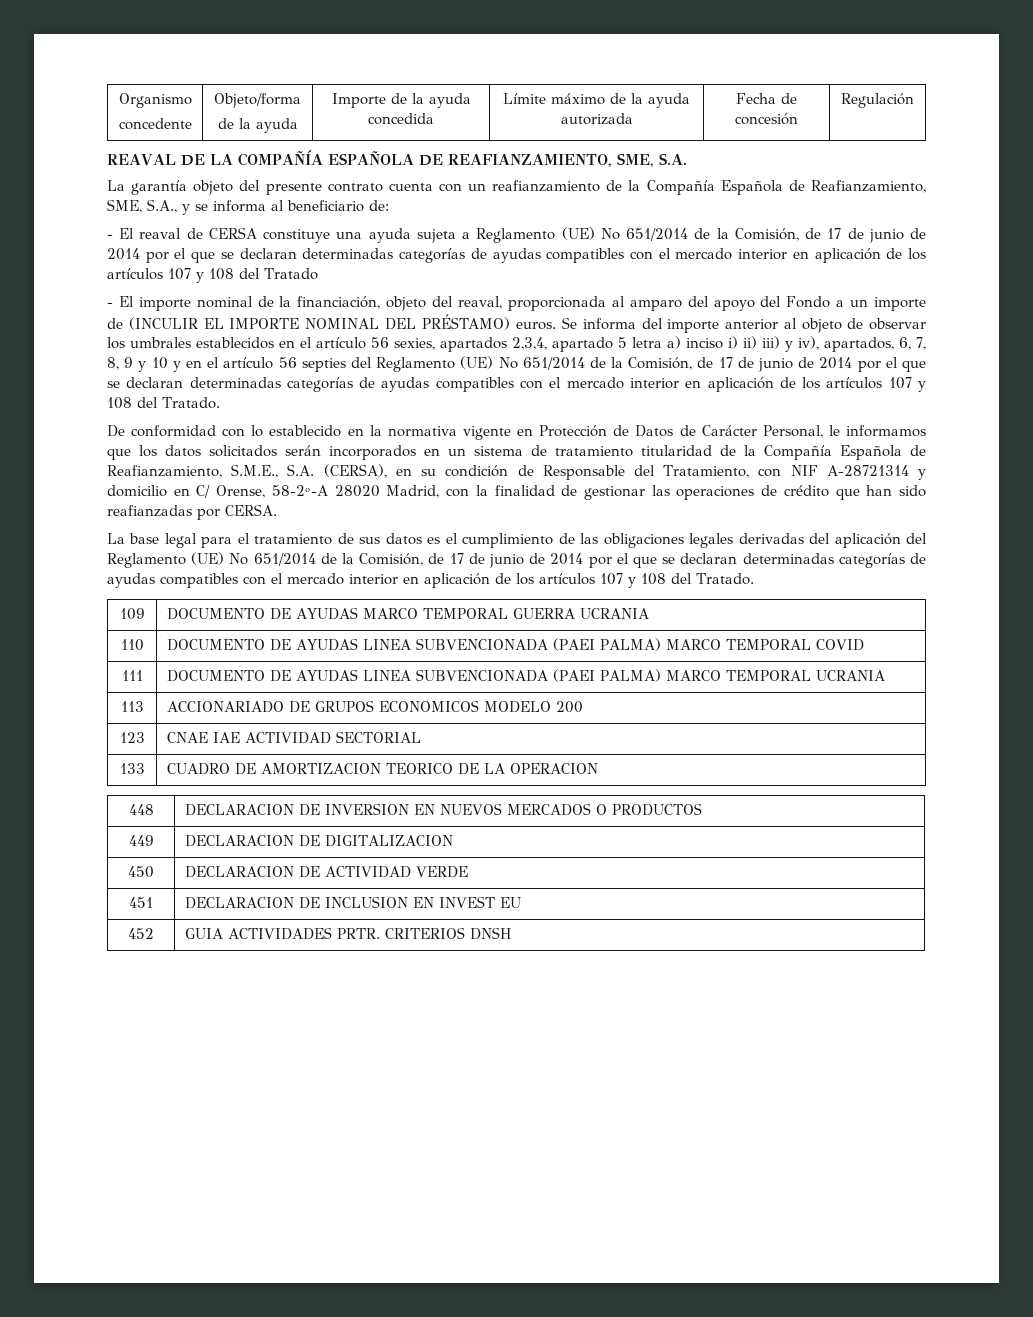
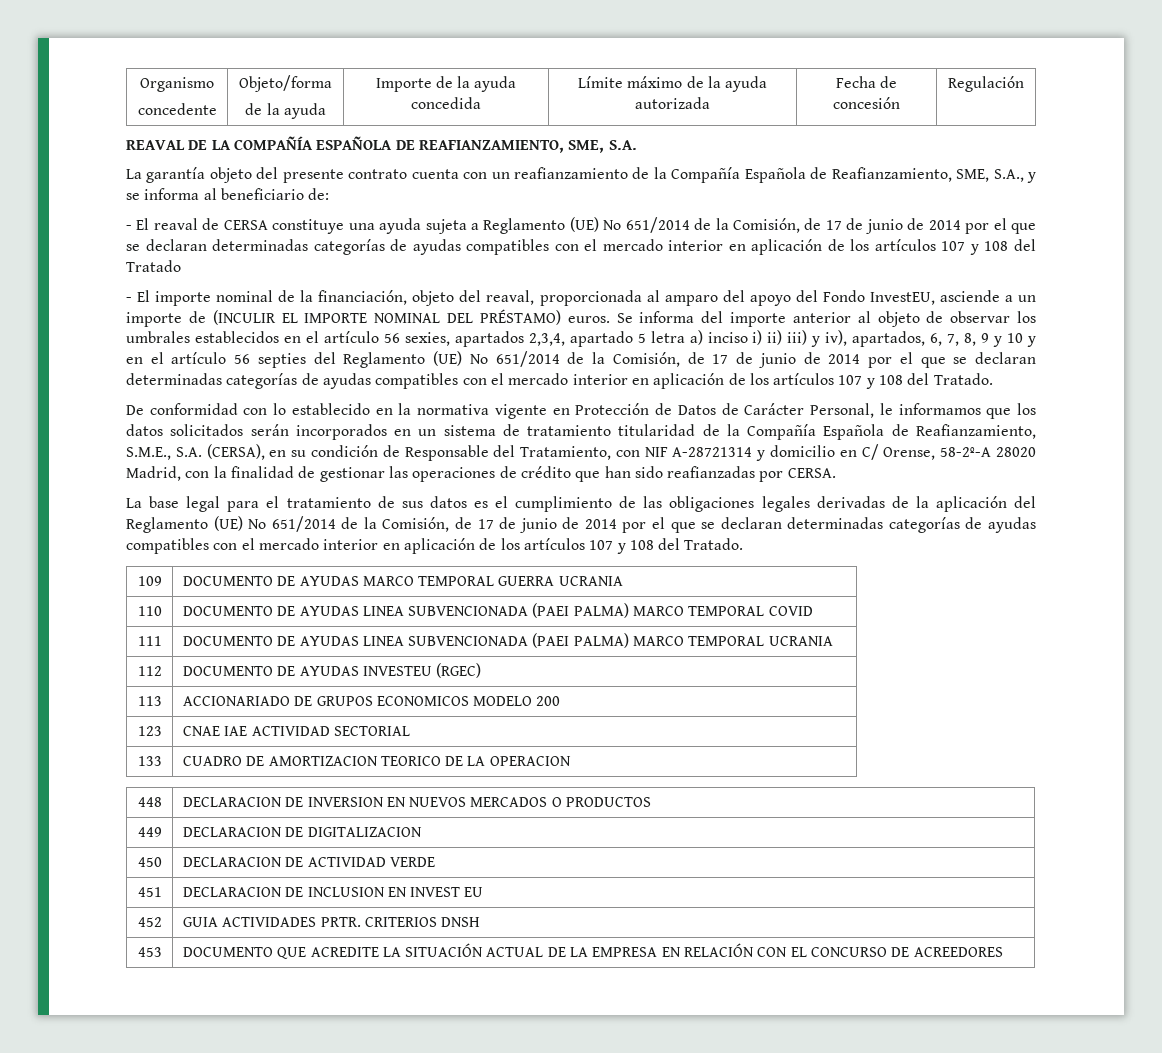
- - El importe nominal de la financiación, objeto del reaval, proporcionada al amparo del apoyo del Fondo a un importe de (INCULIR EL IMPORTE NOMINAL DEL PRÉSTAMO) euros.
+ - El importe nominal de la financiación, objeto del reaval, proporcionada al amparo del apoyo del Fondo InvestEU, asciende a un importe de (INCULIR EL IMPORTE NOMINAL DEL PRÉSTAMO) euros.
- La base legal para el tratamiento de sus datos es el cumplimiento de las obligaciones legales derivadas del aplicación del Reglamento (UE) No 651/2014 de la Comisión, de 17 de junio de 2014 por el que se declaran determinadas categorías de ayudas compatibles con el mercado interior en aplicación de los artículos 107 y 108 del Tratado.
+ La base legal para el tratamiento de sus datos es el cumplimiento de las obligaciones legales derivadas de la aplicación del Reglamento (UE) No 651/2014 de la Comisión, de 17 de junio de 2014 por el que se declaran determinadas categorías de ayudas compatibles con el mercado interior en aplicación de los artículos 107 y 108 del Tratado.
+ 112 | DOCUMENTO DE AYUDAS INVESTEU (RGEC)
+ 453 | DOCUMENTO QUE ACREDITE LA SITUACIÓN ACTUAL DE LA EMPRESA EN RELACIÓN CON EL CONCURSO DE ACREEDORES

